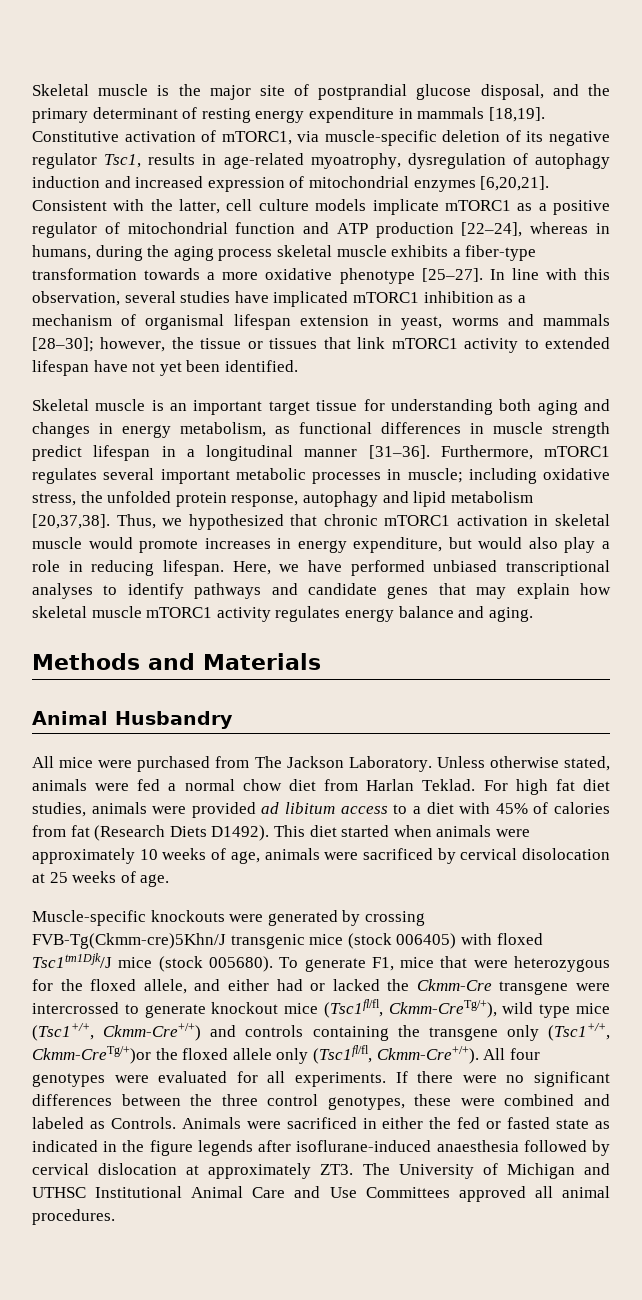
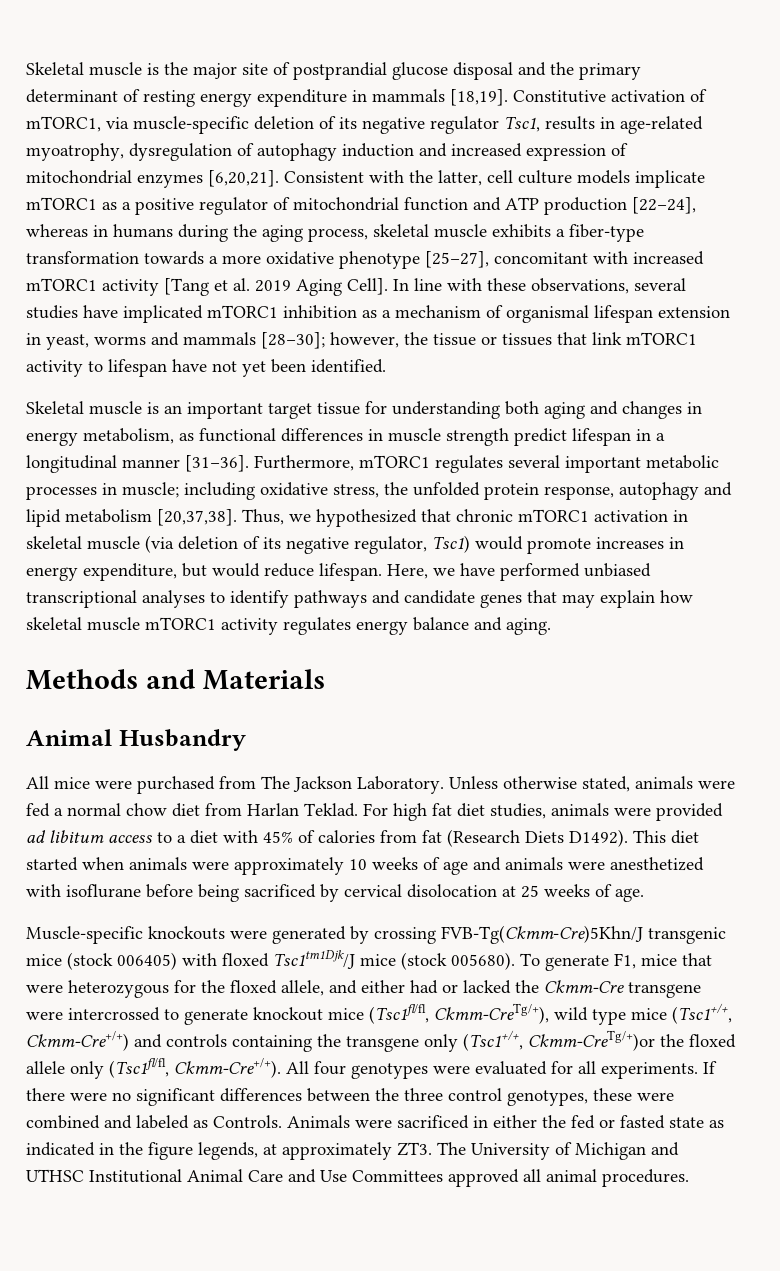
- Skeletal muscle is the major site of postprandial glucose disposal, and the primary determinant of resting energy expenditure in mammals [18,19].
+ Skeletal muscle is the major site of postprandial glucose disposal and the primary determinant of resting energy expenditure in mammals [18,19].
- Consistent with the latter, cell culture models implicate mTORC1 as a positive regulator of mitochondrial function and ATP production [22–24], whereas in humans, during the aging process skeletal muscle exhibits a fiber-type transformation towards a more oxidative phenotype [25–27].
+ Consistent with the latter, cell culture models implicate mTORC1 as a positive regulator of mitochondrial function and ATP production [22–24], whereas in humans during the aging process, skeletal muscle exhibits a fiber-type transformation towards a more oxidative phenotype [25–27], concomitant with increased mTORC1 activity [Tang et al. 2019 Aging Cell].
- In line with this observation, several studies have implicated mTORC1 inhibition as a mechanism of organismal lifespan extension in yeast, worms and mammals [28–30]; however, the tissue or tissues that link mTORC1 activity to extended lifespan have not yet been identified.
+ In line with these observations, several studies have implicated mTORC1 inhibition as a mechanism of organismal lifespan extension in yeast, worms and mammals [28–30]; however, the tissue or tissues that link mTORC1 activity to lifespan have not yet been identified.
- Thus, we hypothesized that chronic mTORC1 activation in skeletal muscle would promote increases in energy expenditure, but would also play a role in reducing lifespan.
+ Thus, we hypothesized that chronic mTORC1 activation in skeletal muscle (via deletion of its negative regulator, Tsc1) would promote increases in energy expenditure, but would reduce lifespan.
- This diet started when animals were approximately 10 weeks of age, animals were sacrificed by cervical disolocation at 25 weeks of age.
+ This diet started when animals were approximately 10 weeks of age and animals were anesthetized with isoflurane before being sacrificed by cervical disolocation at 25 weeks of age.
- Muscle-specific knockouts were generated by crossing FVB-Tg(Ckmm-cre)5Khn/J transgenic mice (stock 006405) with floxed Tsc1tm1Djk/J mice (stock 005680).
+ Muscle-specific knockouts were generated by crossing FVB-Tg(Ckmm-Cre)5Khn/J transgenic mice (stock 006405) with floxed Tsc1tm1Djk/J mice (stock 005680).
- Animals were sacrificed in either the fed or fasted state as indicated in the figure legends after isoflurane-induced anaesthesia followed by cervical dislocation at approximately ZT3. The University of Michigan and UTHSC Institutional Animal Care and Use Committees approved all animal procedures.
+ Animals were sacrificed in either the fed or fasted state as indicated in the figure legends, at approximately ZT3. The University of Michigan and UTHSC Institutional Animal Care and Use Committees approved all animal procedures.

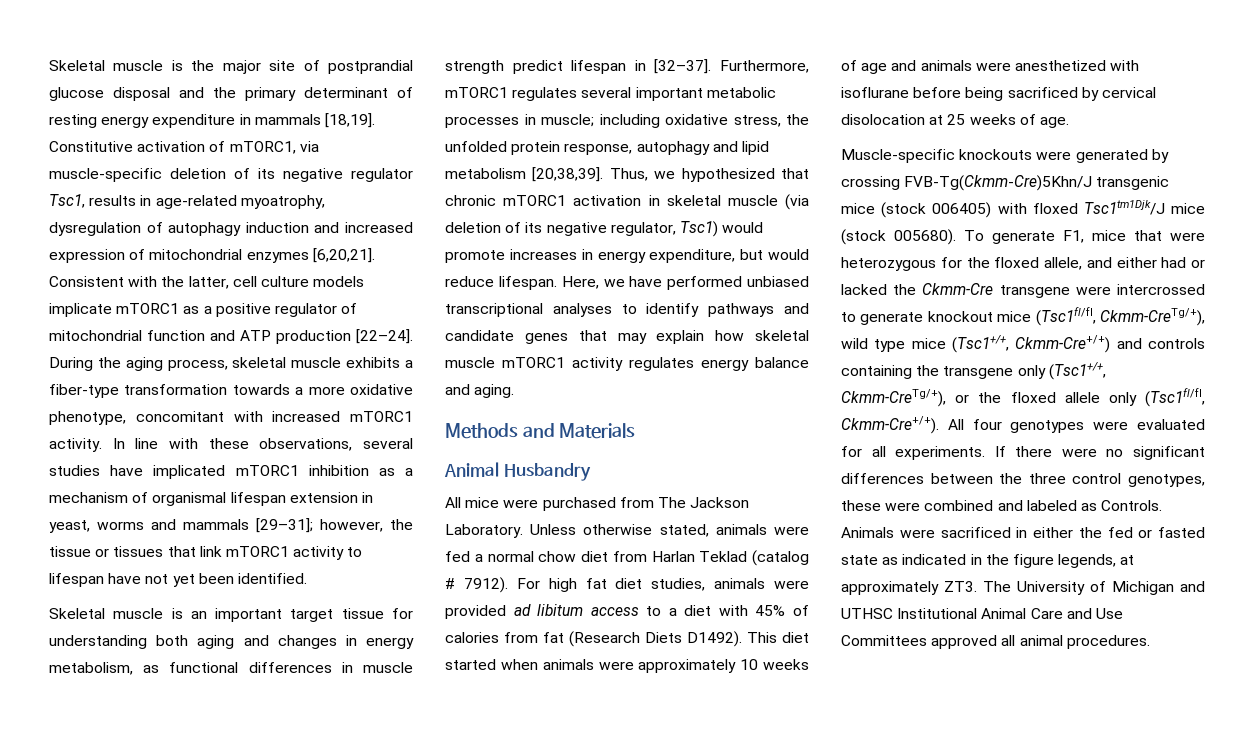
- Consistent with the latter, cell culture models implicate mTORC1 as a positive regulator of mitochondrial function and ATP production [22–24], whereas in humans during the aging process, skeletal muscle exhibits a fiber-type transformation towards a more oxidative phenotype [25–27], concomitant with increased mTORC1 activity [Tang et al. 2019 Aging Cell].
+ Consistent with the latter, cell culture models implicate mTORC1 as a positive regulator of mitochondrial function and ATP production [22–24]. During the aging process, skeletal muscle exhibits a fiber-type transformation towards a more oxidative phenotype, concomitant with increased mTORC1 activity.
- In line with these observations, several studies have implicated mTORC1 inhibition as a mechanism of organismal lifespan extension in yeast, worms and mammals [28–30]; however, the tissue or tissues that link mTORC1 activity to lifespan have not yet been identified.
+ In line with these observations, several studies have implicated mTORC1 inhibition as a mechanism of organismal lifespan extension in yeast, worms and mammals [29–31]; however, the tissue or tissues that link mTORC1 activity to lifespan have not yet been identified.
- Skeletal muscle is an important target tissue for understanding both aging and changes in energy metabolism, as functional differences in muscle strength predict lifespan in a longitudinal manner [31–36].
+ Skeletal muscle is an important target tissue for understanding both aging and changes in energy metabolism, as functional differences in muscle strength predict lifespan in [32–37].
- Furthermore, mTORC1 regulates several important metabolic processes in muscle; including oxidative stress, the unfolded protein response, autophagy and lipid metabolism [20,37,38].
+ Furthermore, mTORC1 regulates several important metabolic processes in muscle; including oxidative stress, the unfolded protein response, autophagy and lipid metabolism [20,38,39].
- Unless otherwise stated, animals were fed a normal chow diet from Harlan Teklad.
+ Unless otherwise stated, animals were fed a normal chow diet from Harlan Teklad (catalog # 7912).
- To generate F1, mice that were heterozygous for the floxed allele, and either had or lacked the Ckmm-Cre transgene were intercrossed to generate knockout mice (Tsc1fl/fl, Ckmm-CreTg/+), wild type mice (Tsc1+/+, Ckmm-Cre+/+) and controls containing the transgene only (Tsc1+/+, Ckmm-CreTg/+)or the floxed allele only (Tsc1fl/fl, Ckmm-Cre+/+).
+ To generate F1, mice that were heterozygous for the floxed allele, and either had or lacked the Ckmm-Cre transgene were intercrossed to generate knockout mice (Tsc1fl/fl, Ckmm-CreTg/+), wild type mice (Tsc1+/+, Ckmm-Cre+/+) and controls containing the transgene only (Tsc1+/+, Ckmm-CreTg/+), or the floxed allele only (Tsc1fl/fl, Ckmm-Cre+/+).

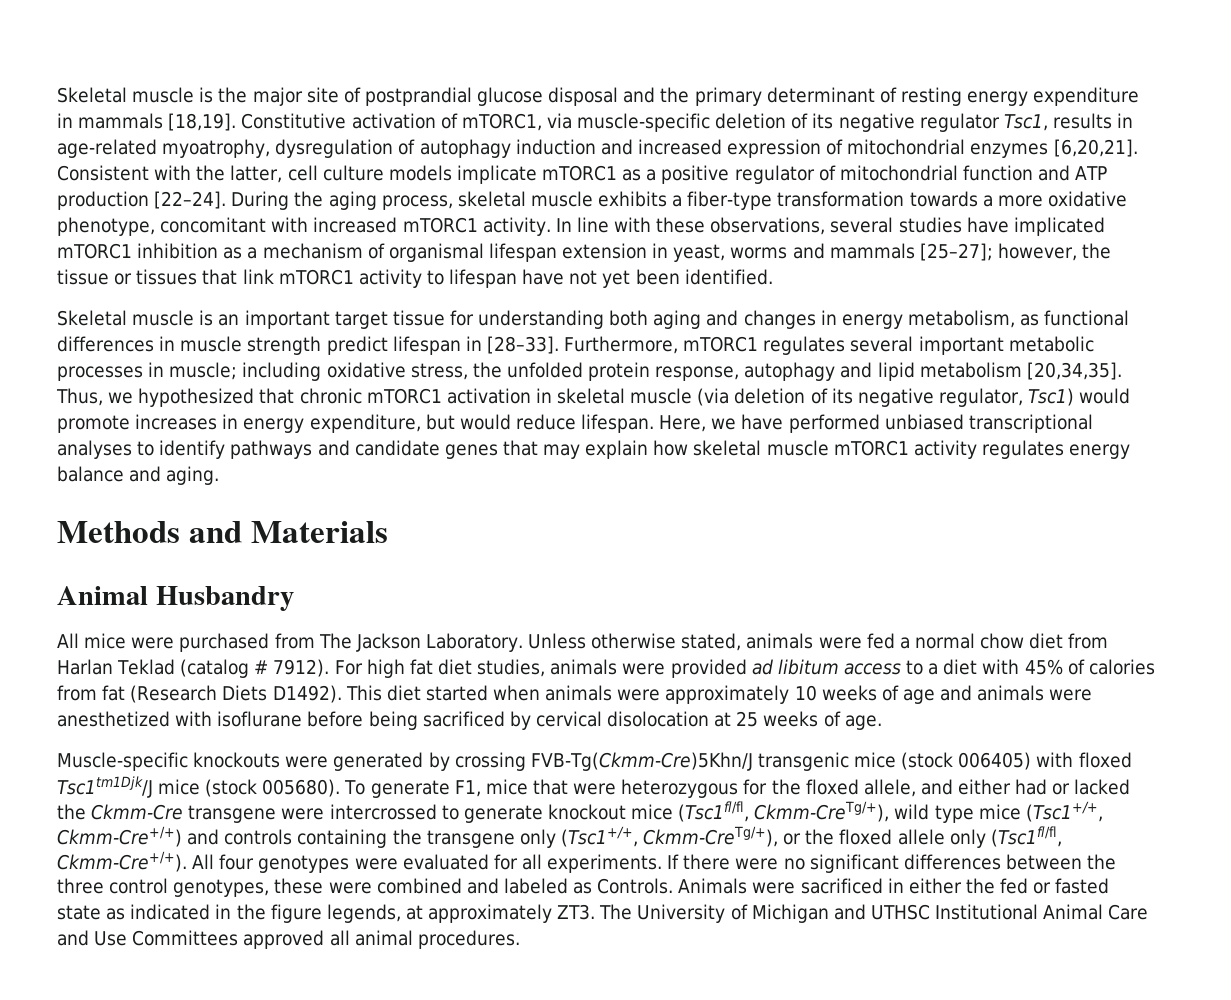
- In line with these observations, several studies have implicated mTORC1 inhibition as a mechanism of organismal lifespan extension in yeast, worms and mammals [29–31]; however, the tissue or tissues that link mTORC1 activity to lifespan have not yet been identified.
+ In line with these observations, several studies have implicated mTORC1 inhibition as a mechanism of organismal lifespan extension in yeast, worms and mammals [25–27]; however, the tissue or tissues that link mTORC1 activity to lifespan have not yet been identified.
- Skeletal muscle is an important target tissue for understanding both aging and changes in energy metabolism, as functional differences in muscle strength predict lifespan in [32–37].
+ Skeletal muscle is an important target tissue for understanding both aging and changes in energy metabolism, as functional differences in muscle strength predict lifespan in [28–33].
- Furthermore, mTORC1 regulates several important metabolic processes in muscle; including oxidative stress, the unfolded protein response, autophagy and lipid metabolism [20,38,39].
+ Furthermore, mTORC1 regulates several important metabolic processes in muscle; including oxidative stress, the unfolded protein response, autophagy and lipid metabolism [20,34,35].

